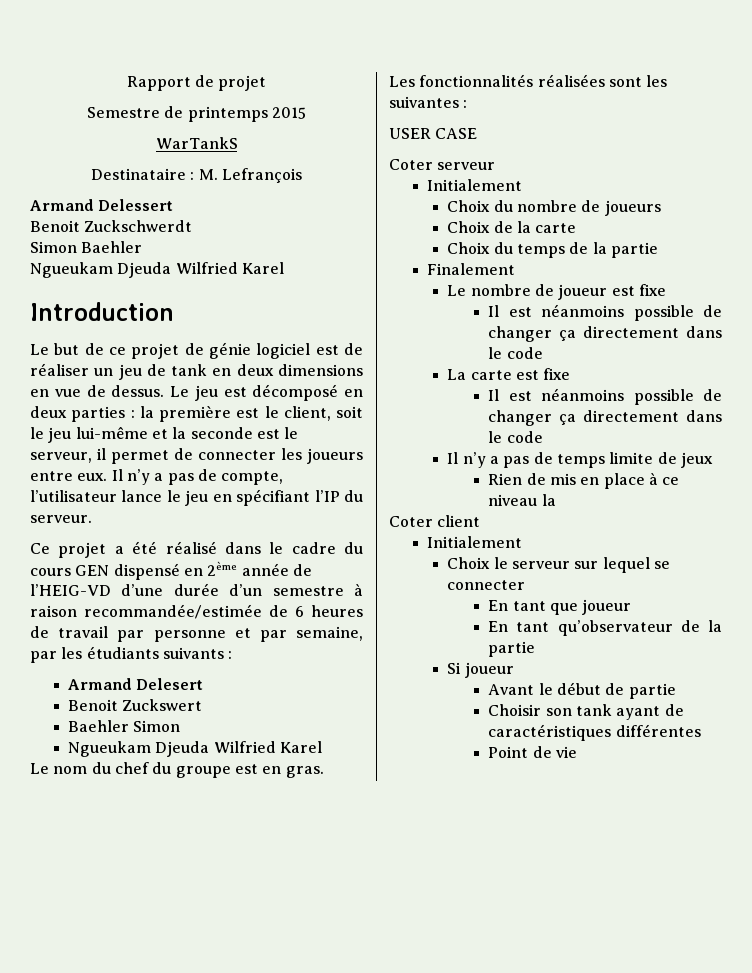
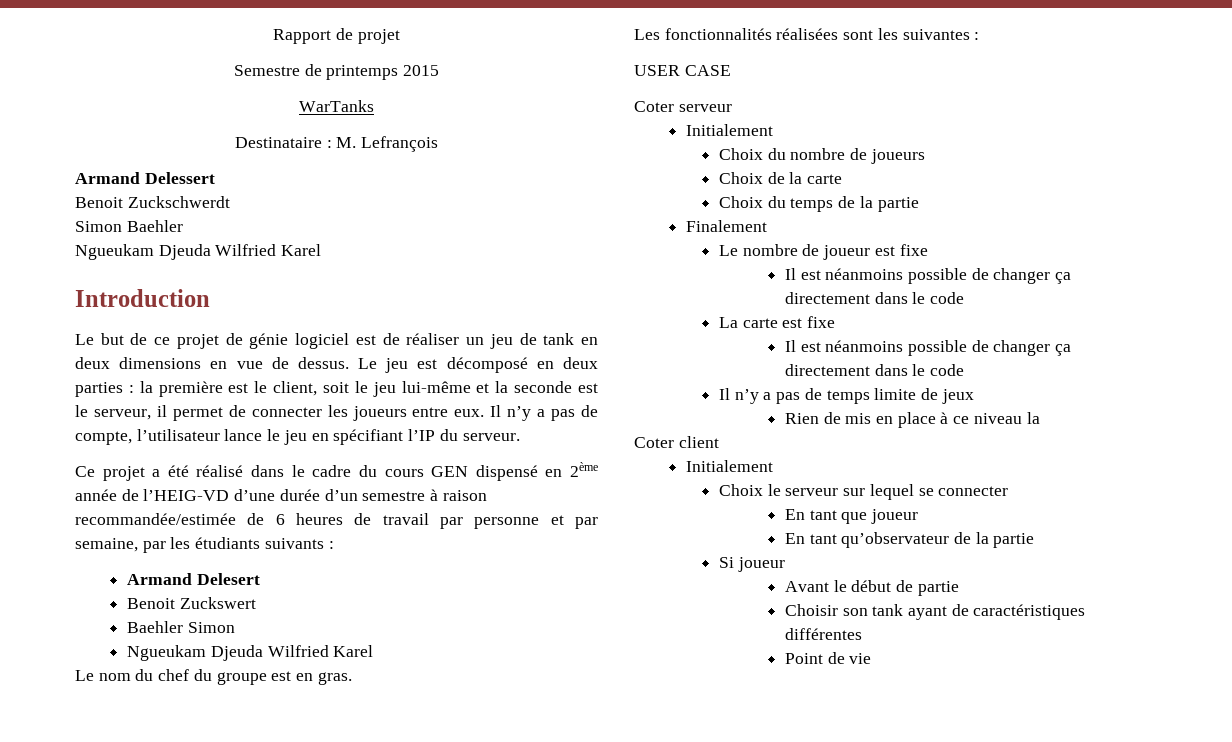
- WarTankS
+ WarTanks

